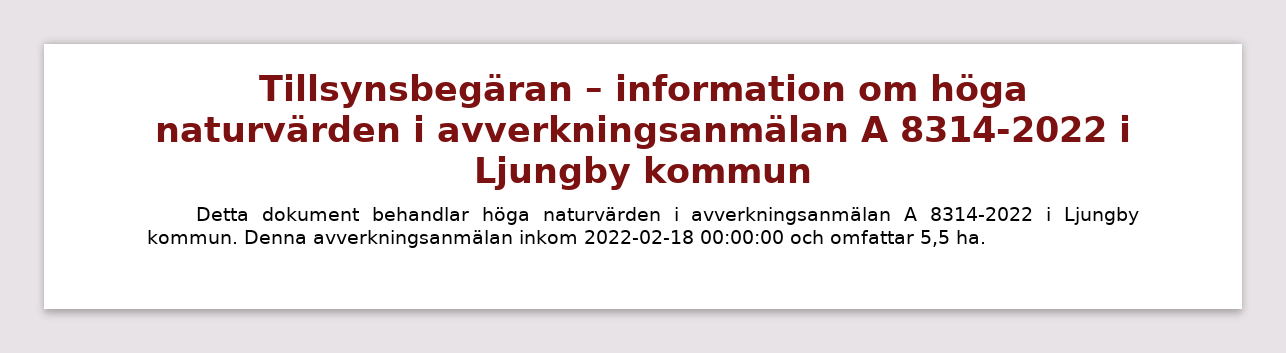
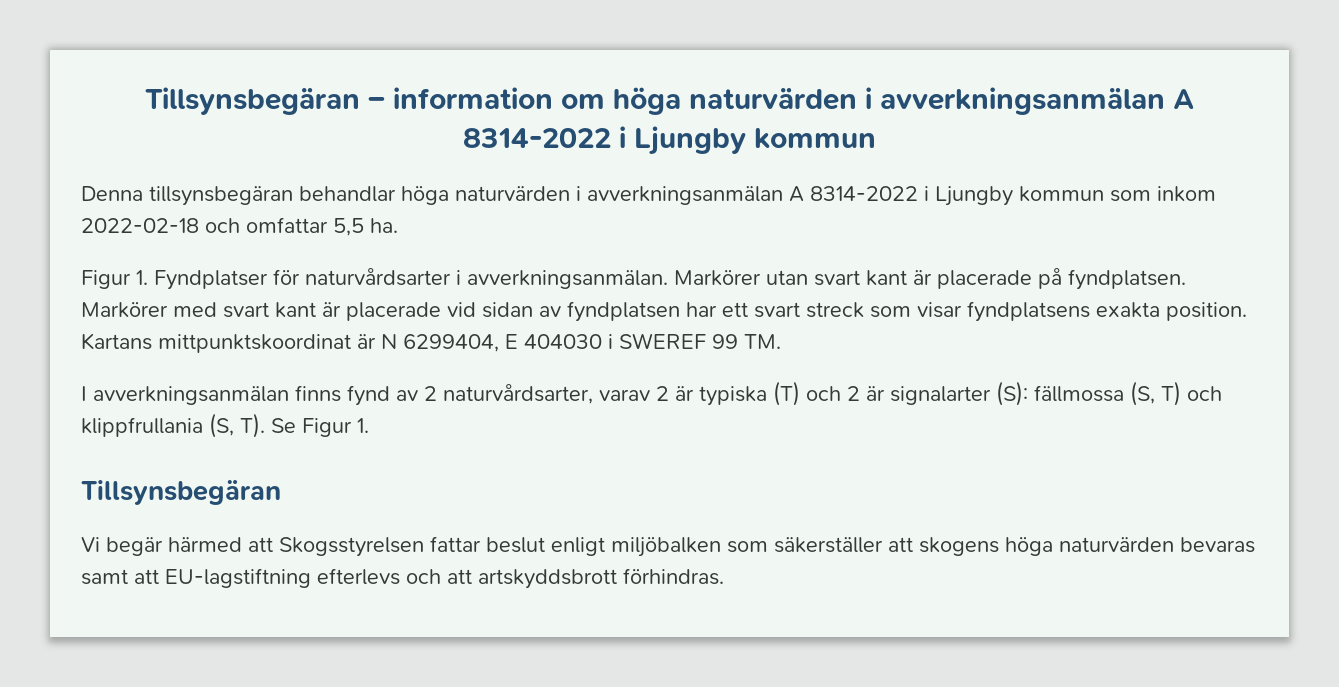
- Detta dokument behandlar höga naturvärden i avverkningsanmälan A 8314-2022 i Ljungby kommun. Denna avverkningsanmälan inkom 2022-02-18 00:00:00 och omfattar 5,5 ha.
+ Denna tillsynsbegäran behandlar höga naturvärden i avverkningsanmälan A 8314-2022 i Ljungby kommun som inkom 2022-02-18 och omfattar 5,5 ha.
+ Figur 1. Fyndplatser för naturvårdsarter i avverkningsanmälan. Markörer utan svart kant är placerade på fyndplatsen. Markörer med svart kant är placerade vid sidan av fyndplatsen har ett svart streck som visar fyndplatsens exakta position. Kartans mittpunktskoordinat är N 6299404, E 404030 i SWEREF 99 TM.
+ I avverkningsanmälan finns fynd av 2 naturvårdsarter, varav 2 är typiska (T) och 2 är signalarter (S): fällmossa (S, T) och klippfrullania (S, T). Se Figur 1.
+ Tillsynsbegäran
+ Vi begär härmed att Skogsstyrelsen fattar beslut enligt miljöbalken som säkerställer att skogens höga naturvärden bevaras samt att EU-lagstiftning efterlevs och att artskyddsbrott förhindras.

